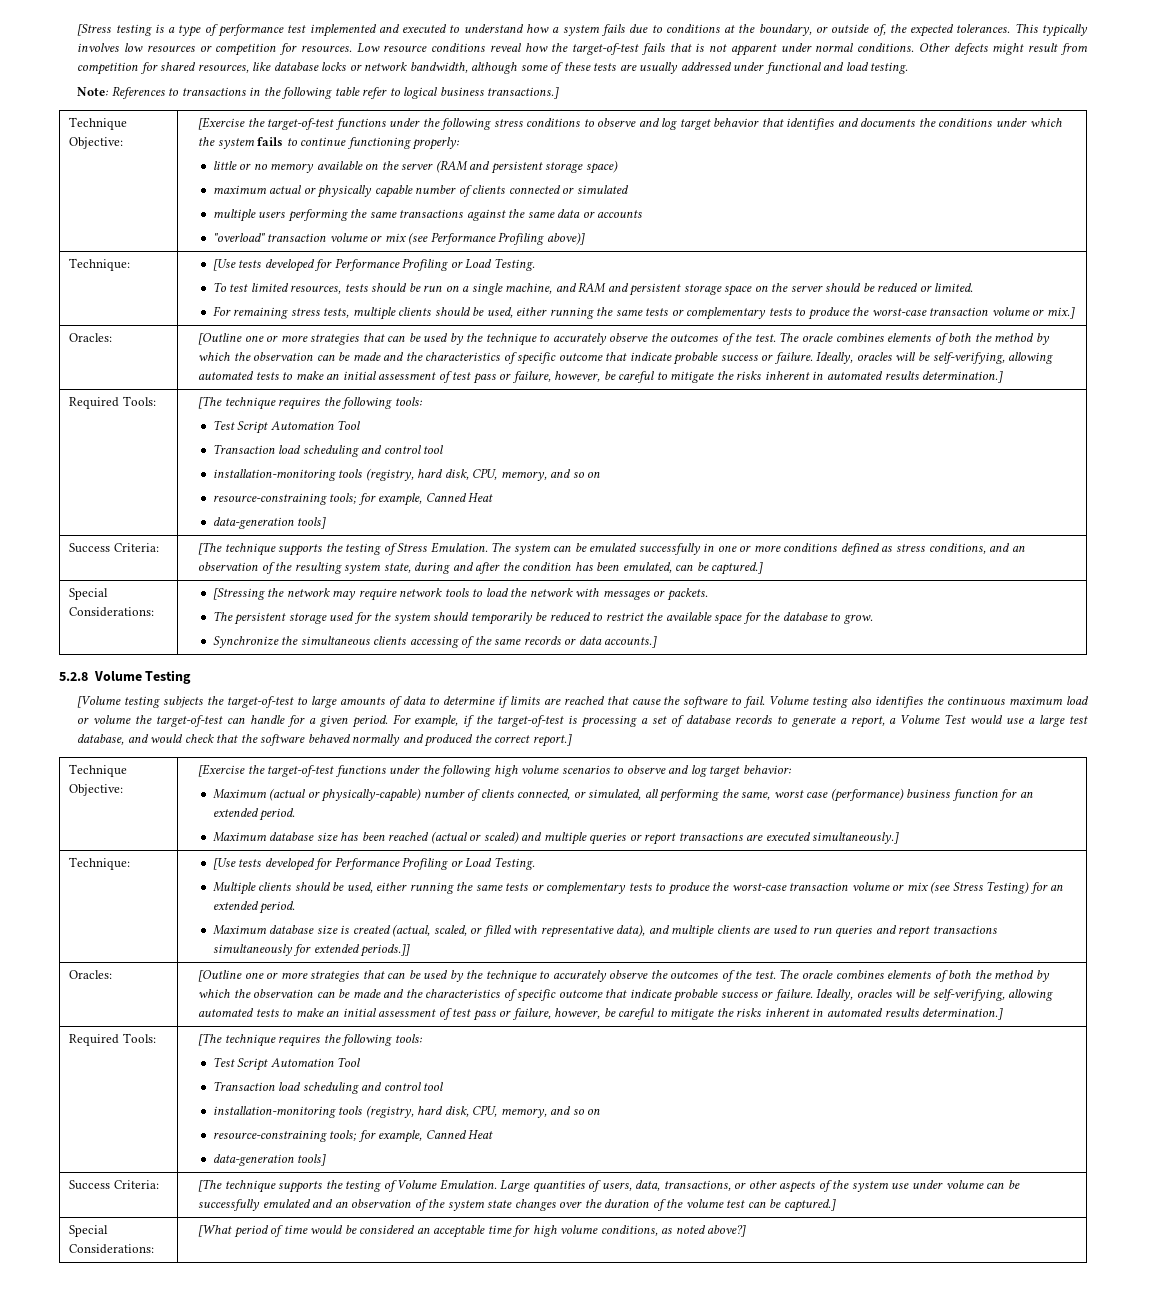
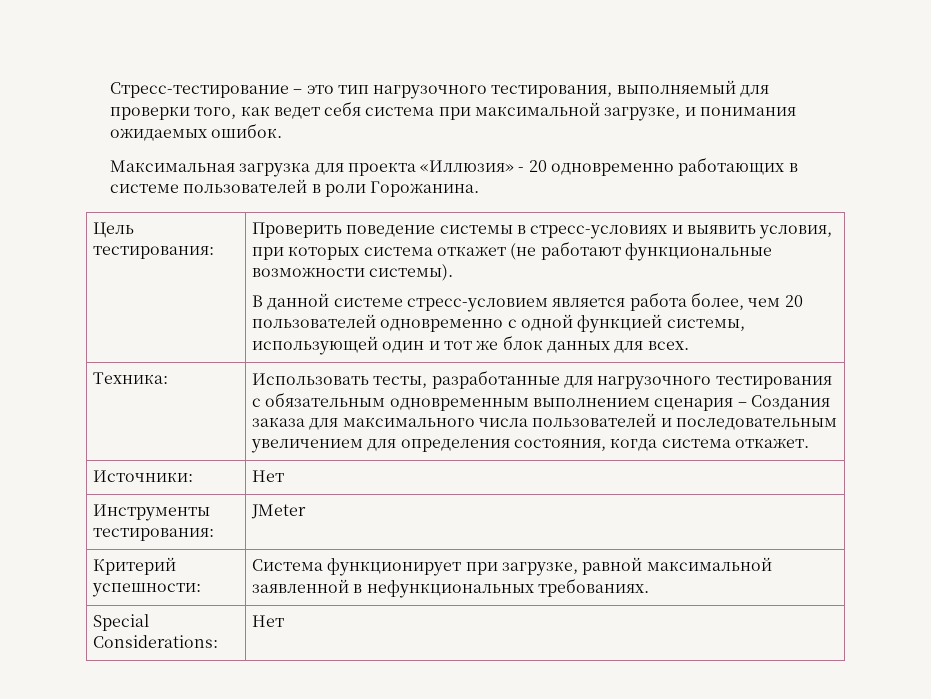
- [Stress testing is a type of performance test implemented and executed to understand how a system fails due to conditions at the boundary, or outside of, the expected tolerances. This typically involves low resources or competition for resources. Low resource conditions reveal how the target-of-test fails that is not apparent under normal conditions. Other defects might result from competition for shared resources, like database locks or network bandwidth, although some of these tests are usually addressed under functional and load testing.
- Note: References to transactions in the following table refer to logical business transactions.]
- Technique Objective: | [Exercise the target-of-test functions under the following stress conditions to observe and log target behavior that identifies and documents the conditions under which the system fails to continue functioning properly:
- little or no memory available on the server (RAM and persistent storage space)
- maximum actual or physically capable number of clients connected or simulated
- multiple users performing the same transactions against the same data or accounts
- "overload" transaction volume or mix (see Performance Profiling above)]
- Technique: | [Use tests developed for Performance Profiling or Load Testing.
- To test limited resources, tests should be run on a single machine, and RAM and persistent storage space on the server should be reduced or limited.
- For remaining stress tests, multiple clients should be used, either running the same tests or complementary tests to produce the worst-case transaction volume or mix.]
- Oracles: | [Outline one or more strategies that can be used by the technique to accurately observe the outcomes of the test. The oracle combines elements of both the method by which the observation can be made and the characteristics of specific outcome that indicate probable success or failure. Ideally, oracles will be self-verifying, allowing automated tests to make an initial assessment of test pass or failure, however, be careful to mitigate the risks inherent in automated results determination.]
- Required Tools: | [The technique requires the following tools:
- Test Script Automation Tool
- Transaction load scheduling and control tool
- installation-monitoring tools (registry, hard disk, CPU, memory, and so on
- resource-constraining tools; for example, Canned Heat
- data-generation tools]
- Success Criteria: | [The technique supports the testing of Stress Emulation. The system can be emulated successfully in one or more conditions defined as stress conditions, and an observation of the resulting system state, during and after the condition has been emulated, can be captured.]
- Special Considerations: | [Stressing the network may require network tools to load the network with messages or packets.
- The persistent storage used for the system should temporarily be reduced to restrict the available space for the database to grow.
- Synchronize the simultaneous clients accessing of the same records or data accounts.]
- 5.2.8 Volume Testing
- [Volume testing subjects the target-of-test to large amounts of data to determine if limits are reached that cause the software to fail. Volume testing also identifies the continuous maximum load or volume the target-of-test can handle for a given period. For example, if the target-of-test is processing a set of database records to generate a report, a Volume Test would use a large test database, and would check that the software behaved normally and produced the correct report.]
- Technique Objective: | [Exercise the target-of-test functions under the following high volume scenarios to observe and log target behavior:
- Maximum (actual or physically-capable) number of clients connected, or simulated, all performing the same, worst case (performance) business function for an extended period.
- Maximum database size has been reached (actual or scaled) and multiple queries or report transactions are executed simultaneously.]
- Technique: | [Use tests developed for Performance Profiling or Load Testing.
- Multiple clients should be used, either running the same tests or complementary tests to produce the worst-case transaction volume or mix (see Stress Testing) for an extended period.
- Maximum database size is created (actual, scaled, or filled with representative data), and multiple clients are used to run queries and report transactions simultaneously for extended periods.]]
- Oracles: | [Outline one or more strategies that can be used by the technique to accurately observe the outcomes of the test. The oracle combines elements of both the method by which the observation can be made and the characteristics of specific outcome that indicate probable success or failure. Ideally, oracles will be self-verifying, allowing automated tests to make an initial assessment of test pass or failure, however, be careful to mitigate the risks inherent in automated results determination.]
- Required Tools: | [The technique requires the following tools:
- Test Script Automation Tool
- Transaction load scheduling and control tool
- installation-monitoring tools (registry, hard disk, CPU, memory, and so on
- resource-constraining tools; for example, Canned Heat
- data-generation tools]
- Success Criteria: | [The technique supports the testing of Volume Emulation. Large quantities of users, data, transactions, or other aspects of the system use under volume can be successfully emulated and an observation of the system state changes over the duration of the volume test can be captured.]
- Special Considerations: | [What period of time would be considered an acceptable time for high volume conditions, as noted above?]
+ Стресс-тестирование – это тип нагрузочного тестирования, выполняемый для проверки того, как ведет себя система при максимальной загрузке, и понимания ожидаемых ошибок.
+ Максимальная загрузка для проекта «Иллюзия» - 20 одновременно работающих в системе пользователей в роли Горожанина.
+ Цель тестирования: | Проверить поведение системы в стресс-условиях и выявить условия, при которых система откажет (не работают функциональные возможности системы).
+ В данной системе стресс-условием является работа более, чем 20 пользователей одновременно с одной функцией системы, использующей один и тот же блок данных для всех.
+ Техника: | Использовать тесты, разработанные для нагрузочного тестирования с обязательным одновременным выполнением сценария – Создания заказа для максимального числа пользователей и последовательным увеличением для определения состояния, когда система откажет.
+ Источники: | Нет
+ Инструменты тестирования: | JMeter
+ Критерий успешности: | Система функционирует при загрузке, равной максимальной заявленной в нефункциональных требованиях.
+ Special Considerations: | Нет

